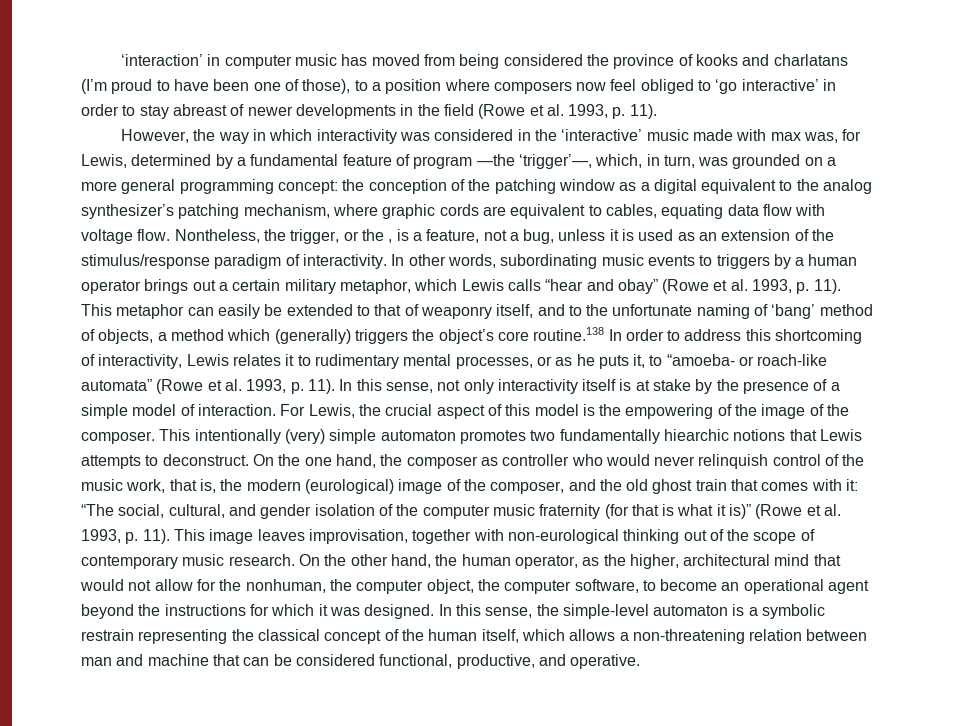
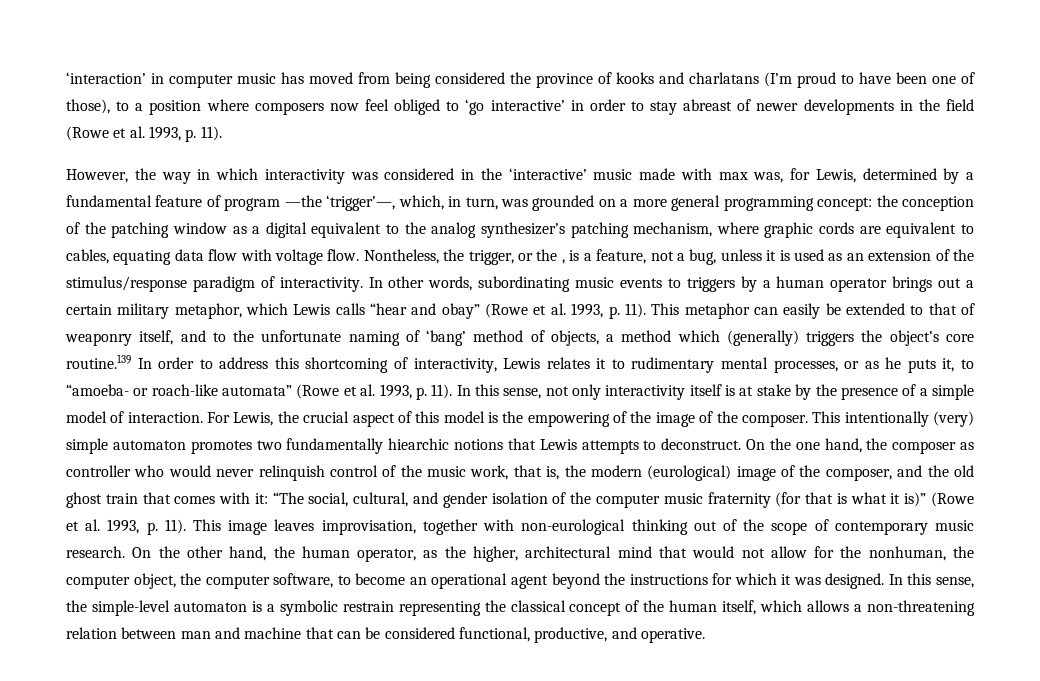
- This metaphor can easily be extended to that of weaponry itself, and to the unfortunate naming of ‘bang’ method of objects, a method which (generally) triggers the object’s core routine.138 In order to address this shortcoming of interactivity, Lewis relates it to rudimentary mental processes, or as he puts it, to “amoeba- or roach-like automata” (Rowe et al. 1993, p. 11).
+ This metaphor can easily be extended to that of weaponry itself, and to the unfortunate naming of ‘bang’ method of objects, a method which (generally) triggers the object’s core routine.139 In order to address this shortcoming of interactivity, Lewis relates it to rudimentary mental processes, or as he puts it, to “amoeba- or roach-like automata” (Rowe et al. 1993, p. 11).

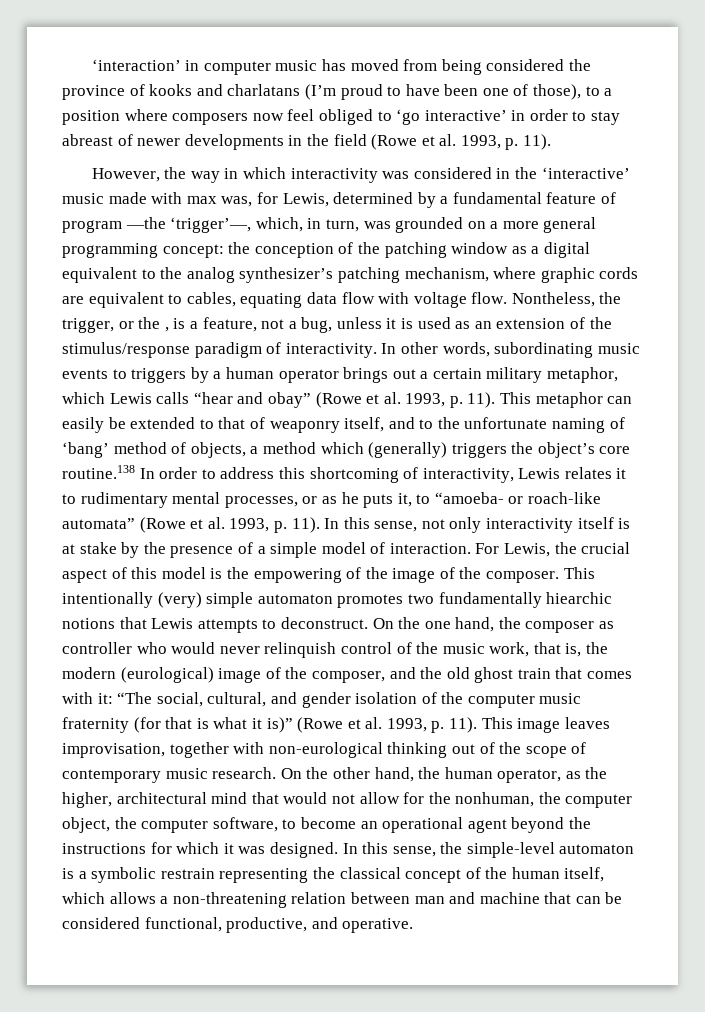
- This metaphor can easily be extended to that of weaponry itself, and to the unfortunate naming of ‘bang’ method of objects, a method which (generally) triggers the object’s core routine.139 In order to address this shortcoming of interactivity, Lewis relates it to rudimentary mental processes, or as he puts it, to “amoeba- or roach-like automata” (Rowe et al. 1993, p. 11).
+ This metaphor can easily be extended to that of weaponry itself, and to the unfortunate naming of ‘bang’ method of objects, a method which (generally) triggers the object’s core routine.138 In order to address this shortcoming of interactivity, Lewis relates it to rudimentary mental processes, or as he puts it, to “amoeba- or roach-like automata” (Rowe et al. 1993, p. 11).

